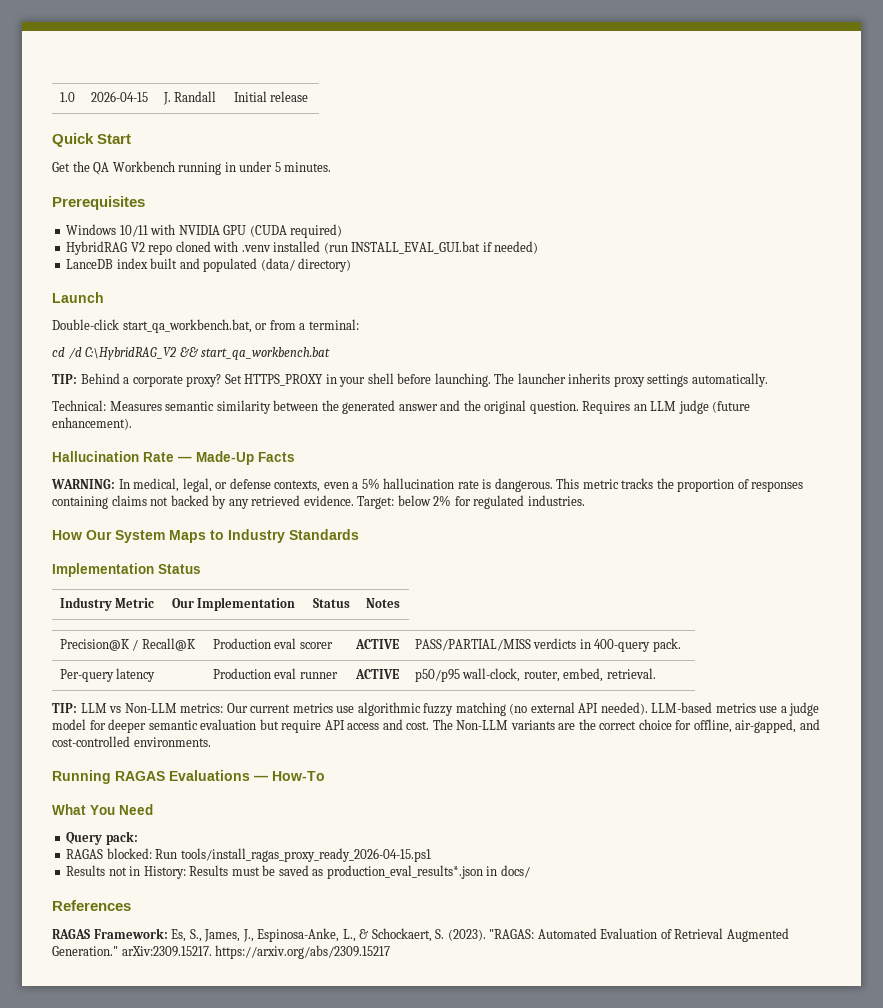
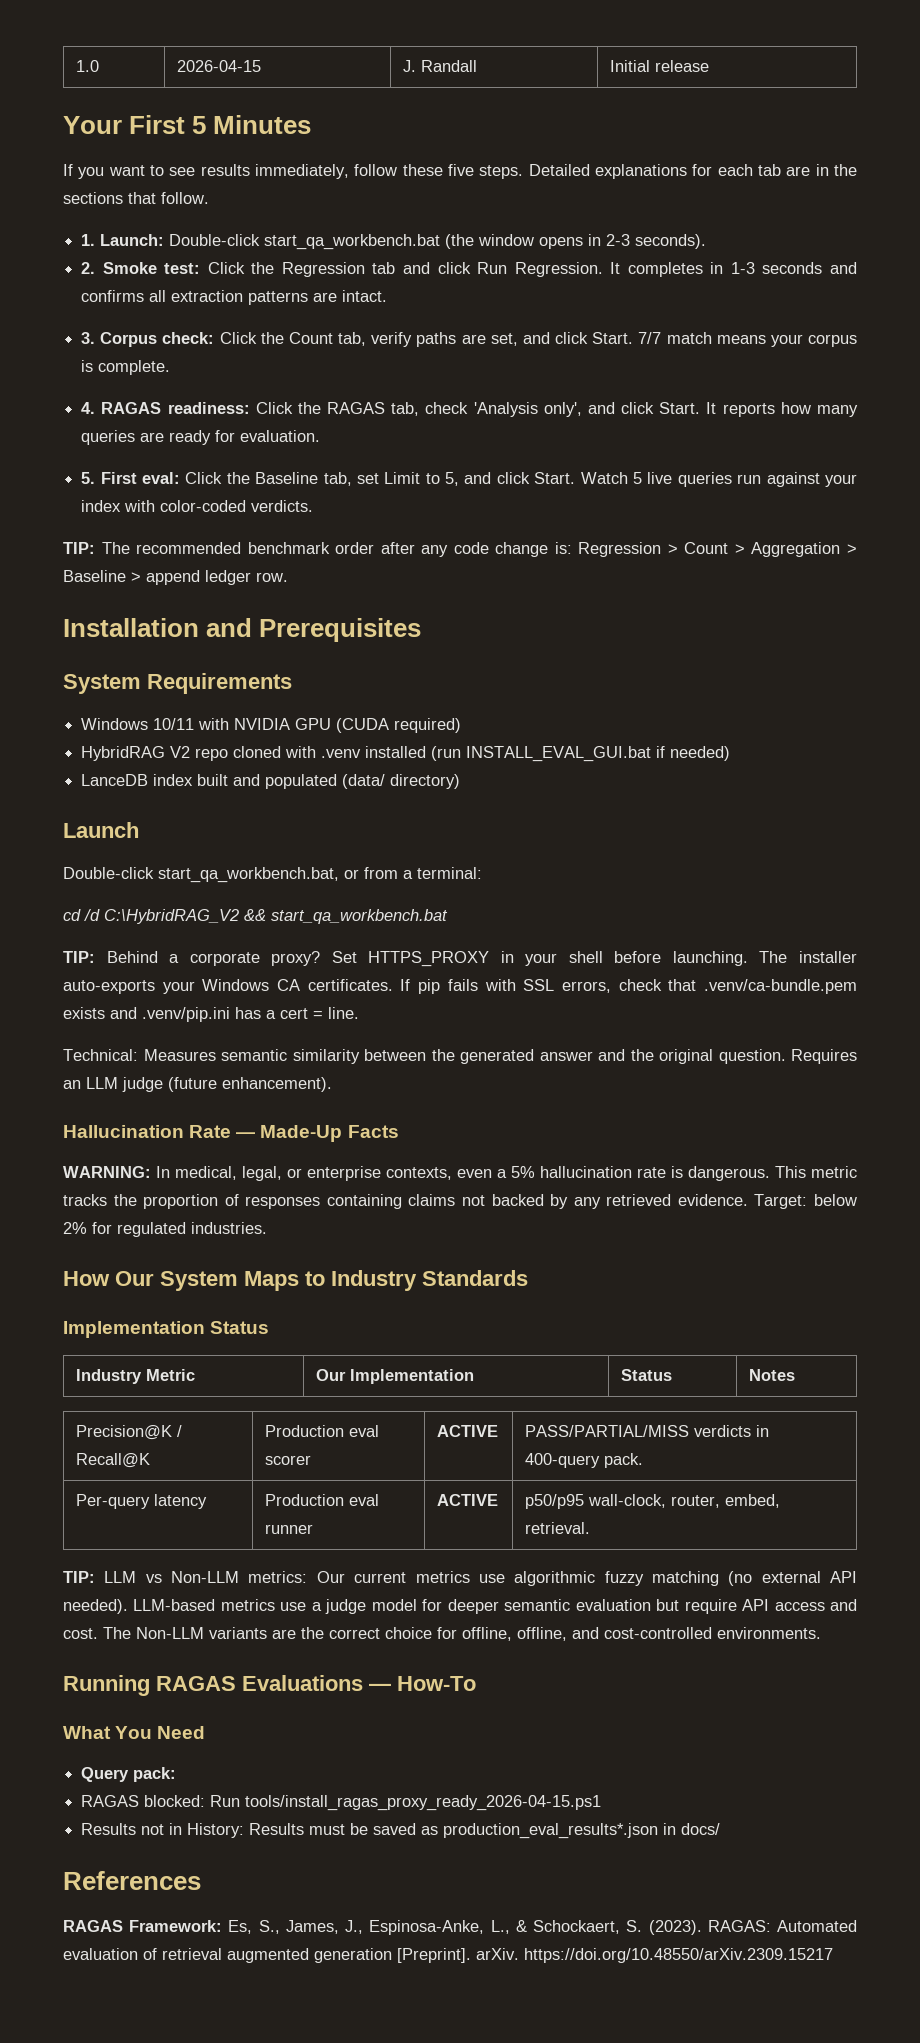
- Quick Start
- Get the QA Workbench running in under 5 minutes.
- Prerequisites
+ Your First 5 Minutes
+ If you want to see results immediately, follow these five steps. Detailed explanations for each tab are in the sections that follow.
+ 1. Launch: Double-click start_qa_workbench.bat (the window opens in 2-3 seconds).
+ 2. Smoke test: Click the Regression tab and click Run Regression. It completes in 1-3 seconds and confirms all extraction patterns are intact.
+ 3. Corpus check: Click the Count tab, verify paths are set, and click Start. 7/7 match means your corpus is complete.
+ 4. RAGAS readiness: Click the RAGAS tab, check 'Analysis only', and click Start. It reports how many queries are ready for evaluation.
+ 5. First eval: Click the Baseline tab, set Limit to 5, and click Start. Watch 5 live queries run against your index with color-coded verdicts.
+ TIP: The recommended benchmark order after any code change is: Regression > Count > Aggregation > Baseline > append ledger row.
+ Installation and Prerequisites
+ System Requirements
- The launcher inherits proxy settings automatically.
+ The installer auto-exports your Windows CA certificates. If pip fails with SSL errors, check that .venv/ca-bundle.pem exists and .venv/pip.ini has a cert = line.
- WARNING: In medical, legal, or defense contexts, even a 5% hallucination rate is dangerous.
+ WARNING: In medical, legal, or enterprise contexts, even a 5% hallucination rate is dangerous.
- The Non-LLM variants are the correct choice for offline, air-gapped, and cost-controlled environments.
+ The Non-LLM variants are the correct choice for offline, offline, and cost-controlled environments.
- "RAGAS: Automated Evaluation of Retrieval Augmented Generation." arXiv:2309.15217. https://arxiv.org/abs/2309.15217
+ RAGAS: Automated evaluation of retrieval augmented generation [Preprint]. arXiv. https://doi.org/10.48550/arXiv.2309.15217

